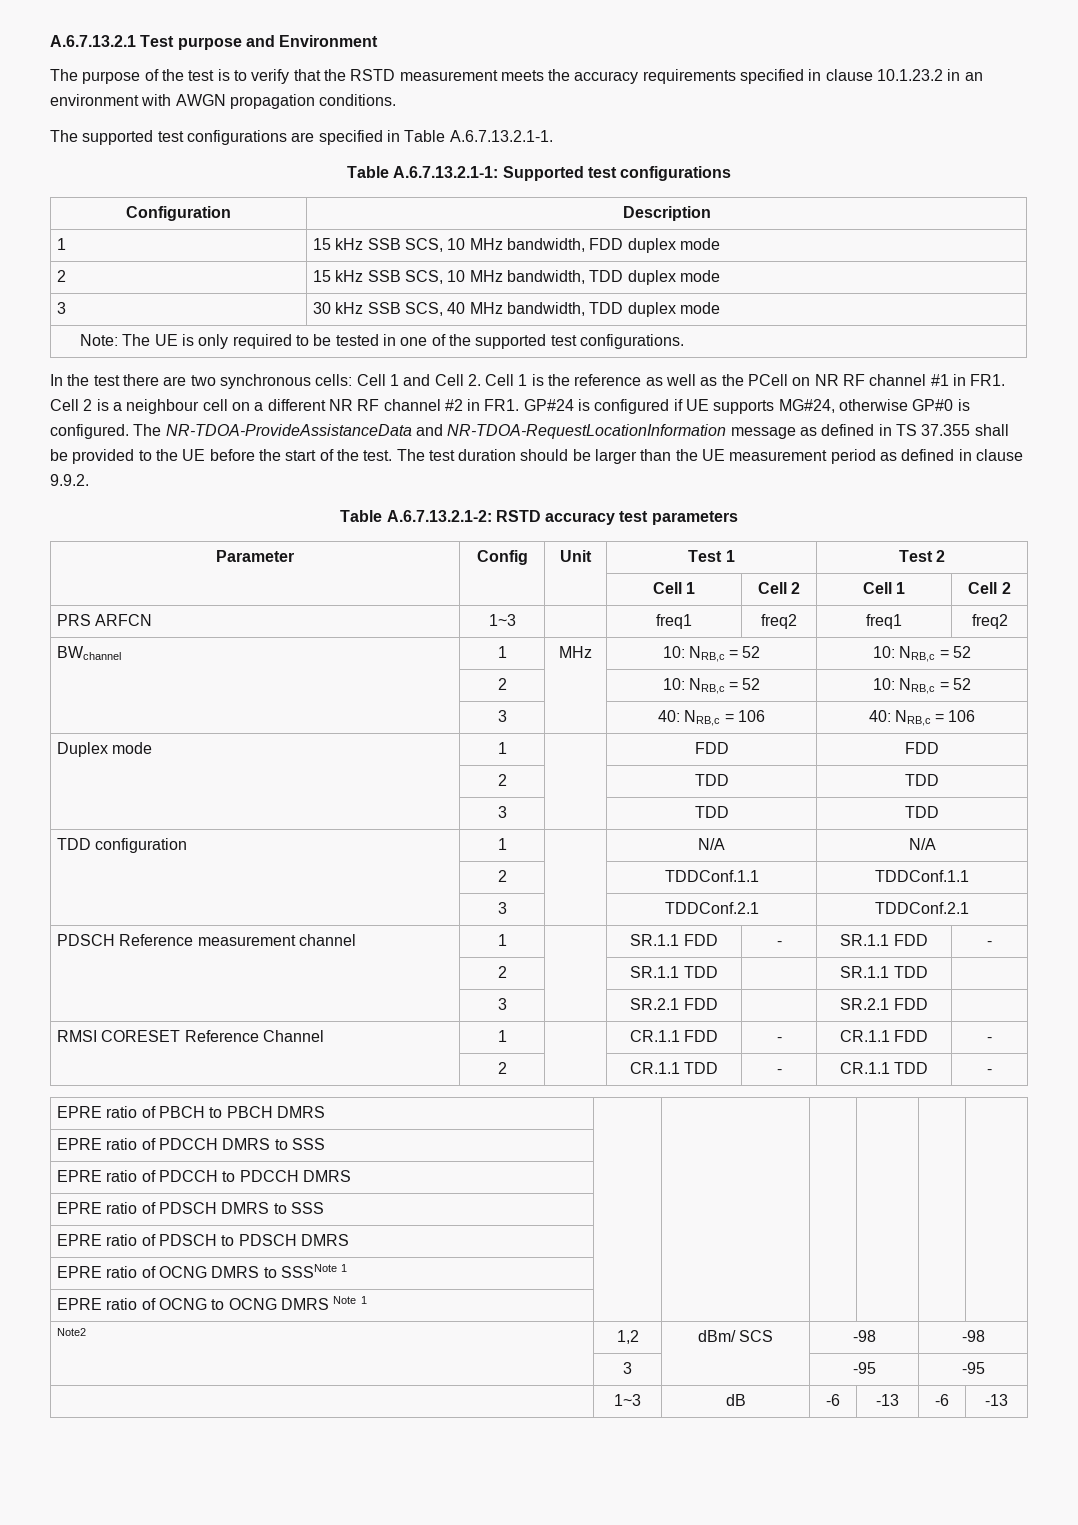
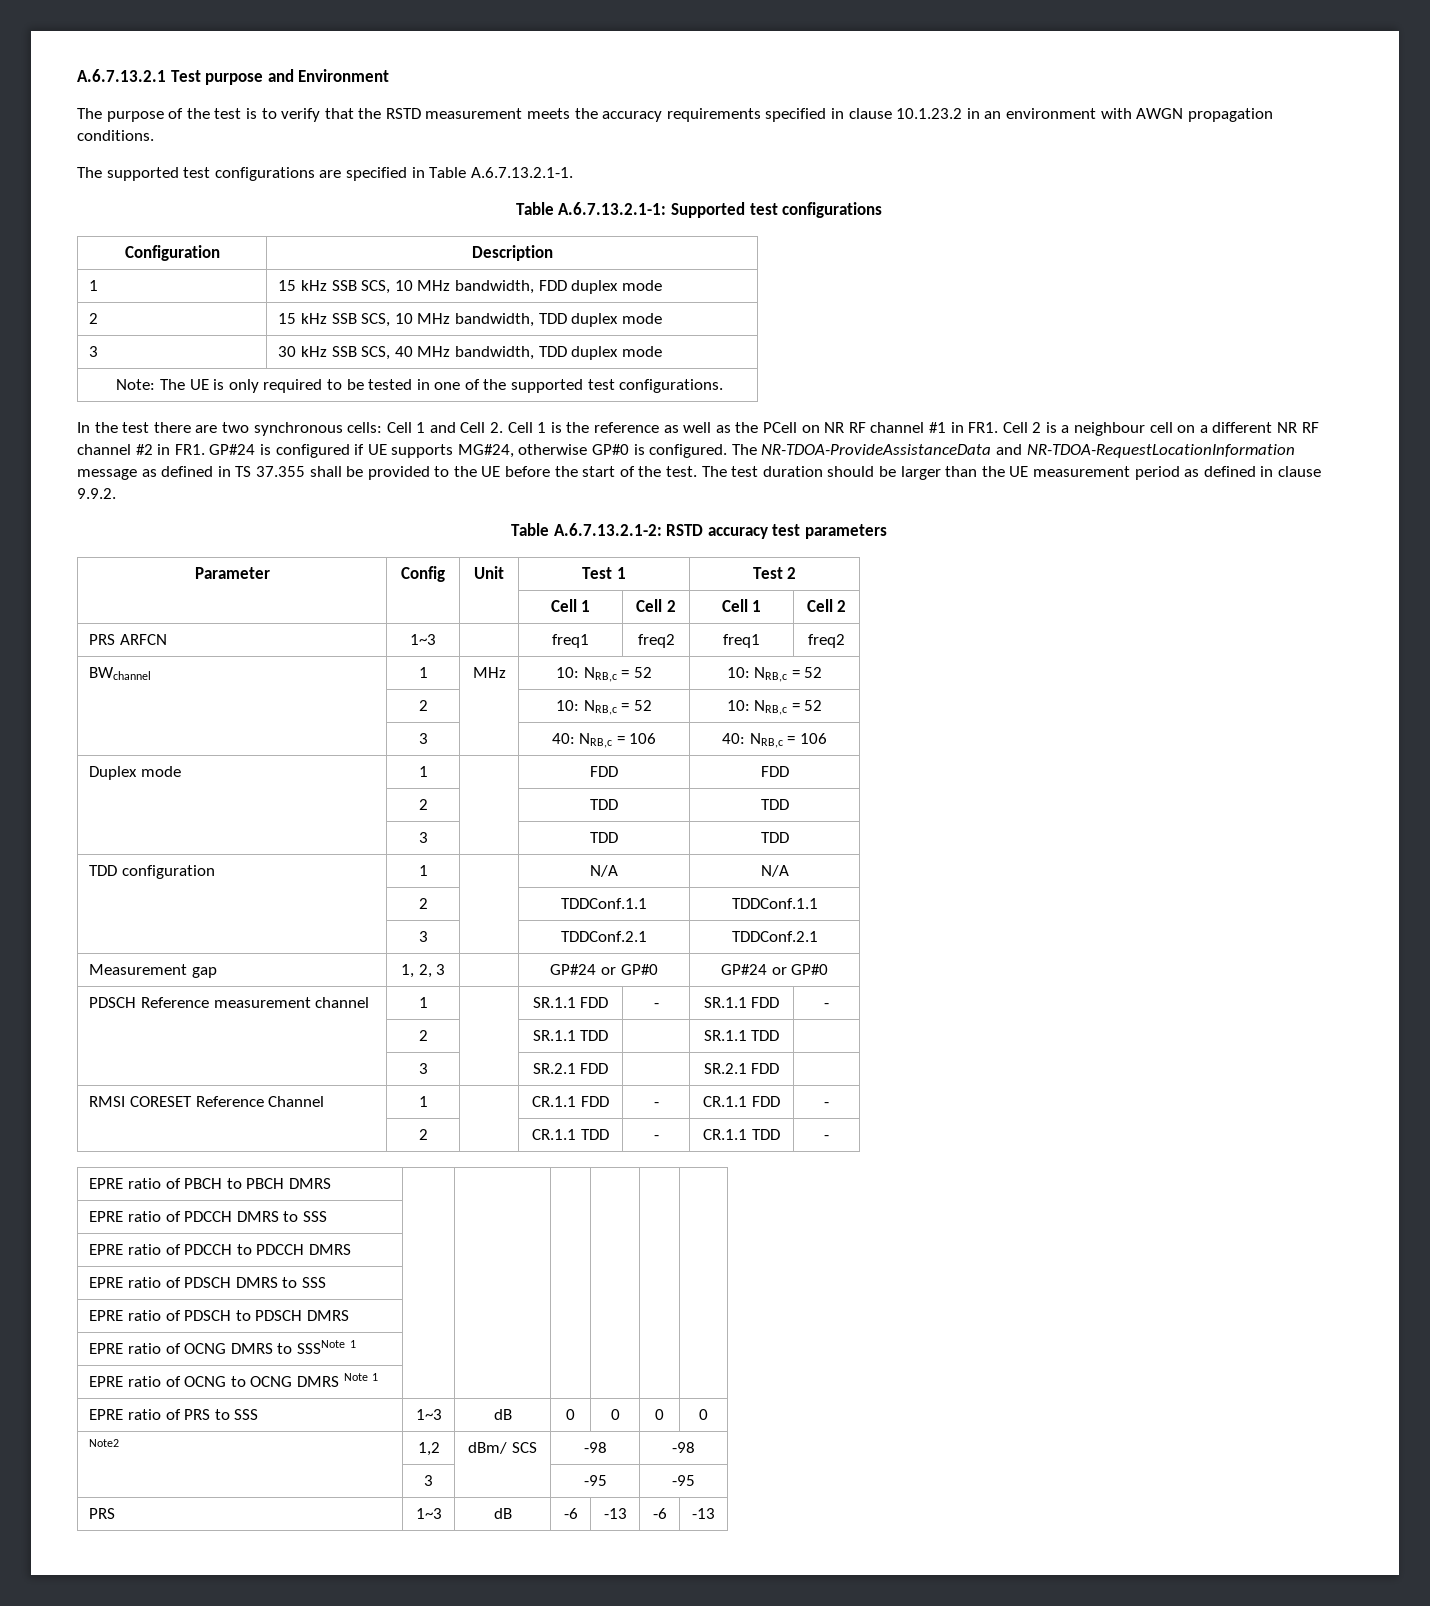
+ Measurement gap | 1, 2, 3 | | GP#24 or GP#0 | GP#24 or GP#0
+ EPRE ratio of PRS to SSS | 1~3 | dB | 0 | 0 | 0 | 0
- | 1~3 | dB | -6 | -13 | -6 | -13
+ PRS | 1~3 | dB | -6 | -13 | -6 | -13

